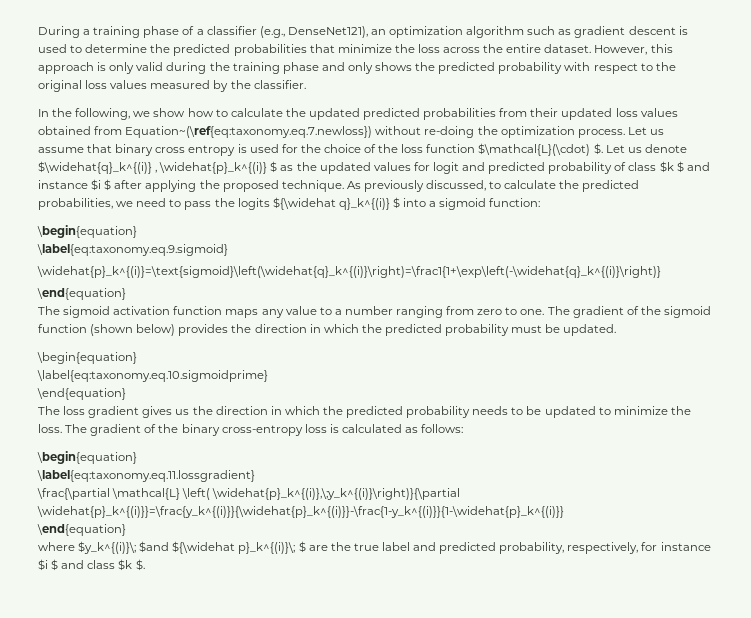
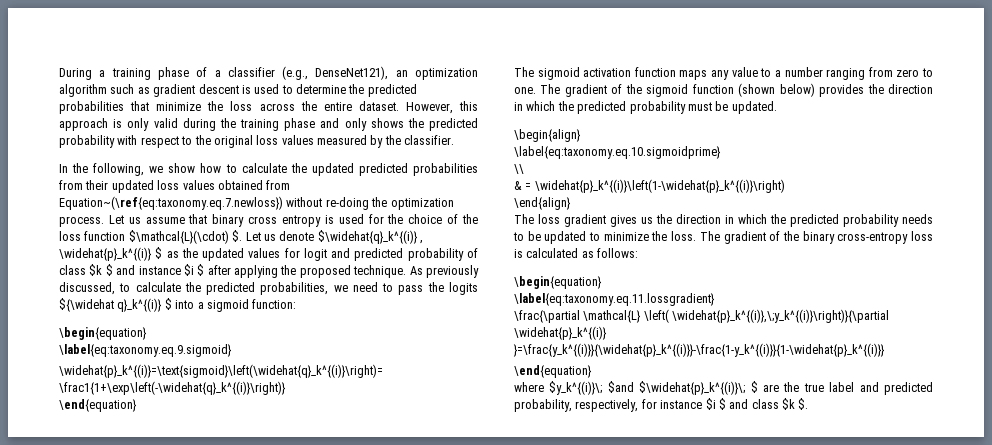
  The gradient of the sigmoid function (shown below) provides the direction in which the predicted probability must be updated.
- \begin{equation}
+ \begin{align}
  \label{eq:taxonomy.eq.10.sigmoidprime}
- \end{equation}
+ \\
+ & = \widehat{p}_k^{(i)}\left(1-\widehat{p}_k^{(i)}\right)
+ \end{align}
- \frac{\partial \mathcal{L} \left( \widehat{p}_k^{(i)},\;y_k^{(i)}\right)}{\partial \widehat{p}_k^{(i)}}=\frac{y_k^{(i)}}{\widehat{p}_k^{(i)}}-\frac{1-y_k^{(i)}}{1-\widehat{p}_k^{(i)}}
+ \frac{\partial \mathcal{L} \left( \widehat{p}_k^{(i)},\;y_k^{(i)}\right)}{\partial \widehat{p}_k^{(i)} }=\frac{y_k^{(i)}}{\widehat{p}_k^{(i)}}-\frac{1-y_k^{(i)}}{1-\widehat{p}_k^{(i)}}
- where $y_k^{(i)}\; $and ${\widehat p}_k^{(i)}\; $ are the true label and predicted probability, respectively, for instance $i $ and class $k $.
+ where $y_k^{(i)}\; $and $\widehat{p}_k^{(i)}\; $ are the true label and predicted probability, respectively, for instance $i $ and class $k $.

